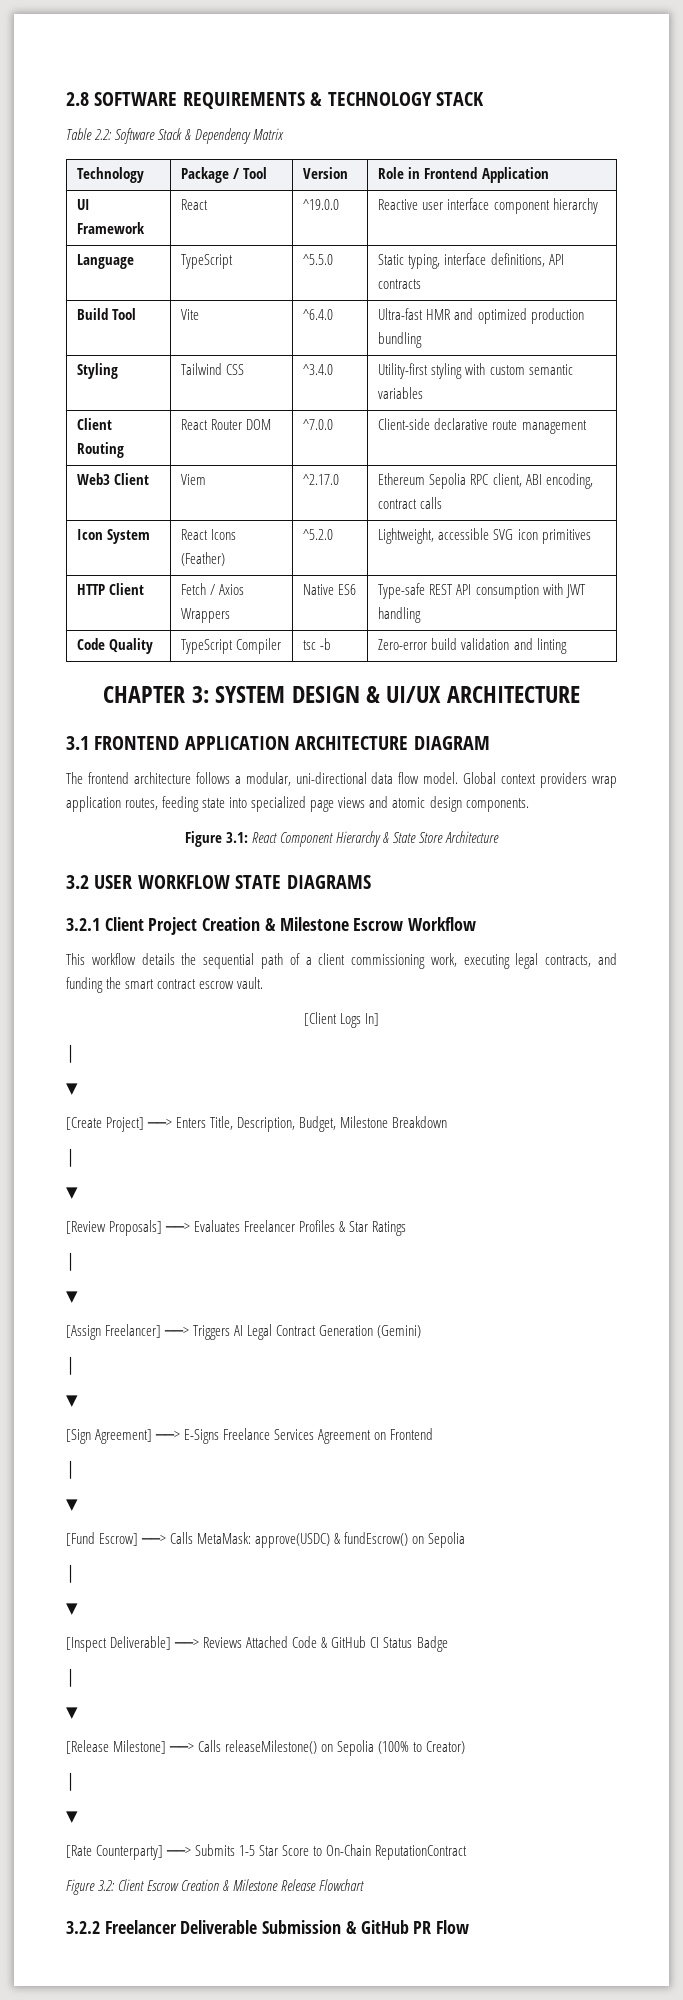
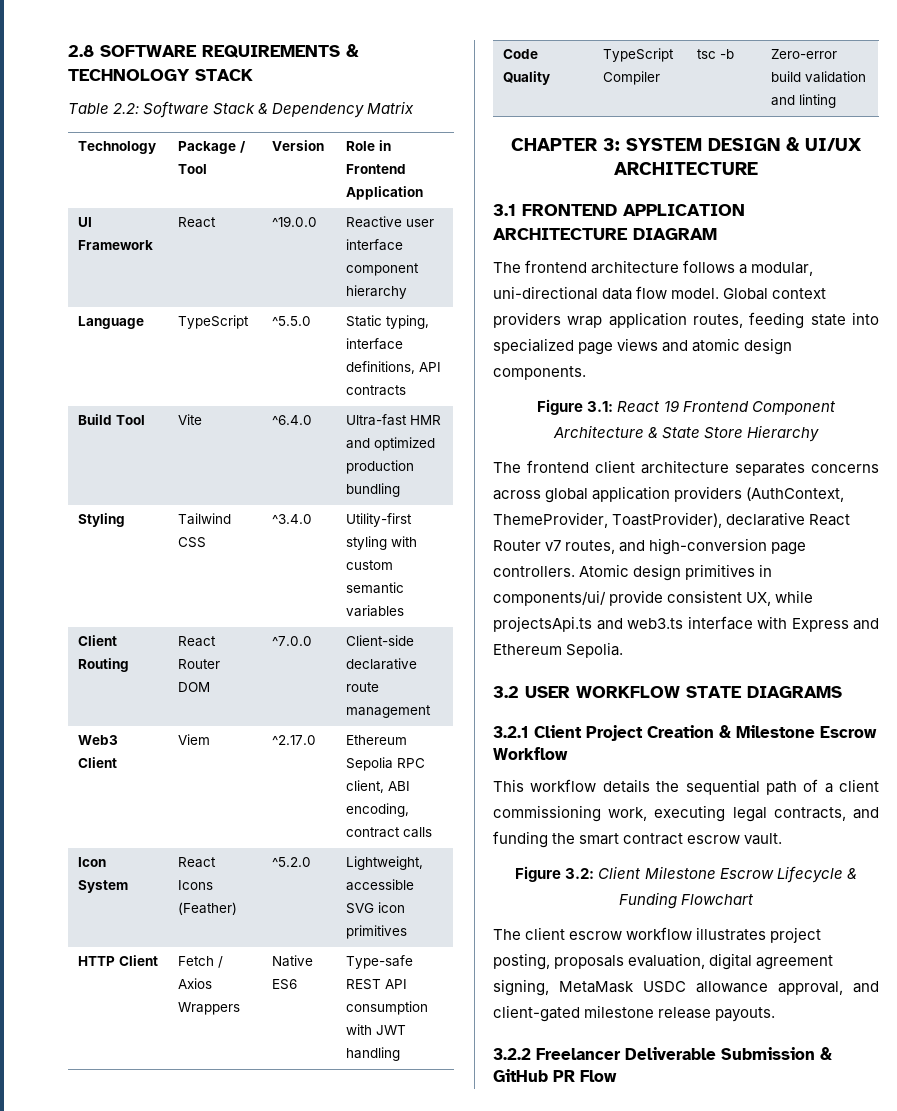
- Figure 3.1: React Component Hierarchy & State Store Architecture
+ Figure 3.1: React 19 Frontend Component Architecture & State Store Hierarchy
+ The frontend client architecture separates concerns across global application providers (AuthContext, ThemeProvider, ToastProvider), declarative React Router v7 routes, and high-conversion page controllers. Atomic design primitives in components/ui/ provide consistent UX, while projectsApi.ts and web3.ts interface with Express and Ethereum Sepolia.
- [Client Logs In]
- │
- ▼
- [Create Project] ──> Enters Title, Description, Budget, Milestone Breakdown
- │
- ▼
- [Review Proposals] ──> Evaluates Freelancer Profiles & Star Ratings
- │
- ▼
- [Assign Freelancer] ──> Triggers AI Legal Contract Generation (Gemini)
- │
- ▼
- [Sign Agreement] ──> E-Signs Freelance Services Agreement on Frontend
- │
- ▼
- [Fund Escrow] ──> Calls MetaMask: approve(USDC) & fundEscrow() on Sepolia
- │
- ▼
- [Inspect Deliverable] ──> Reviews Attached Code & GitHub CI Status Badge
- │
- ▼
- [Release Milestone] ──> Calls releaseMilestone() on Sepolia (100% to Creator)
- │
- ▼
- [Rate Counterparty] ──> Submits 1-5 Star Score to On-Chain ReputationContract
- Figure 3.2: Client Escrow Creation & Milestone Release Flowchart
+ Figure 3.2: Client Milestone Escrow Lifecycle & Funding Flowchart
+ The client escrow workflow illustrates project posting, proposals evaluation, digital agreement signing, MetaMask USDC allowance approval, and client-gated milestone release payouts.

